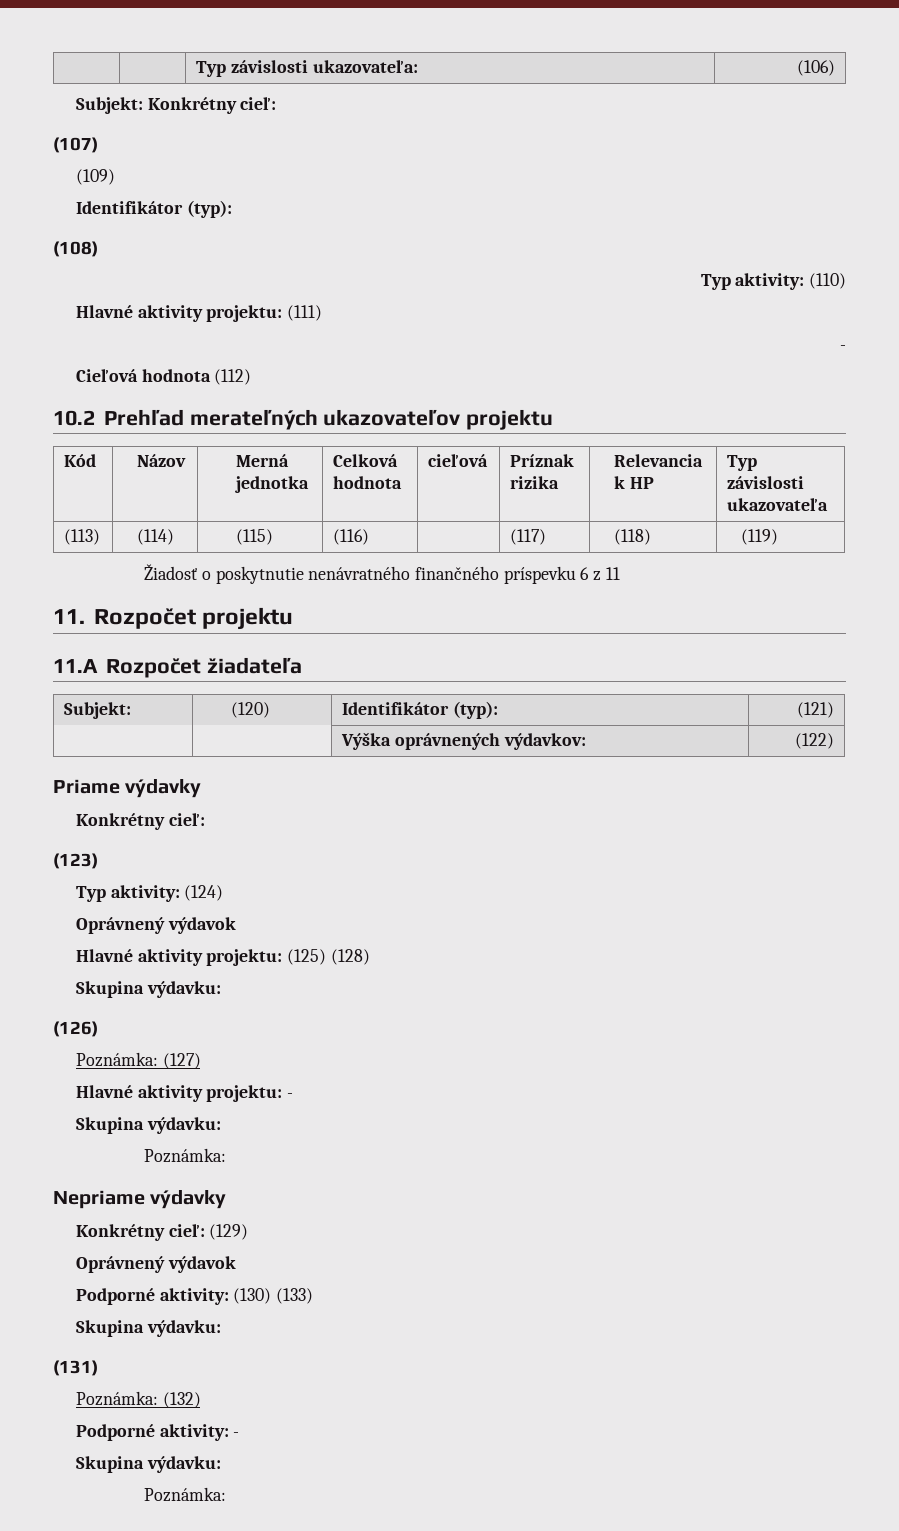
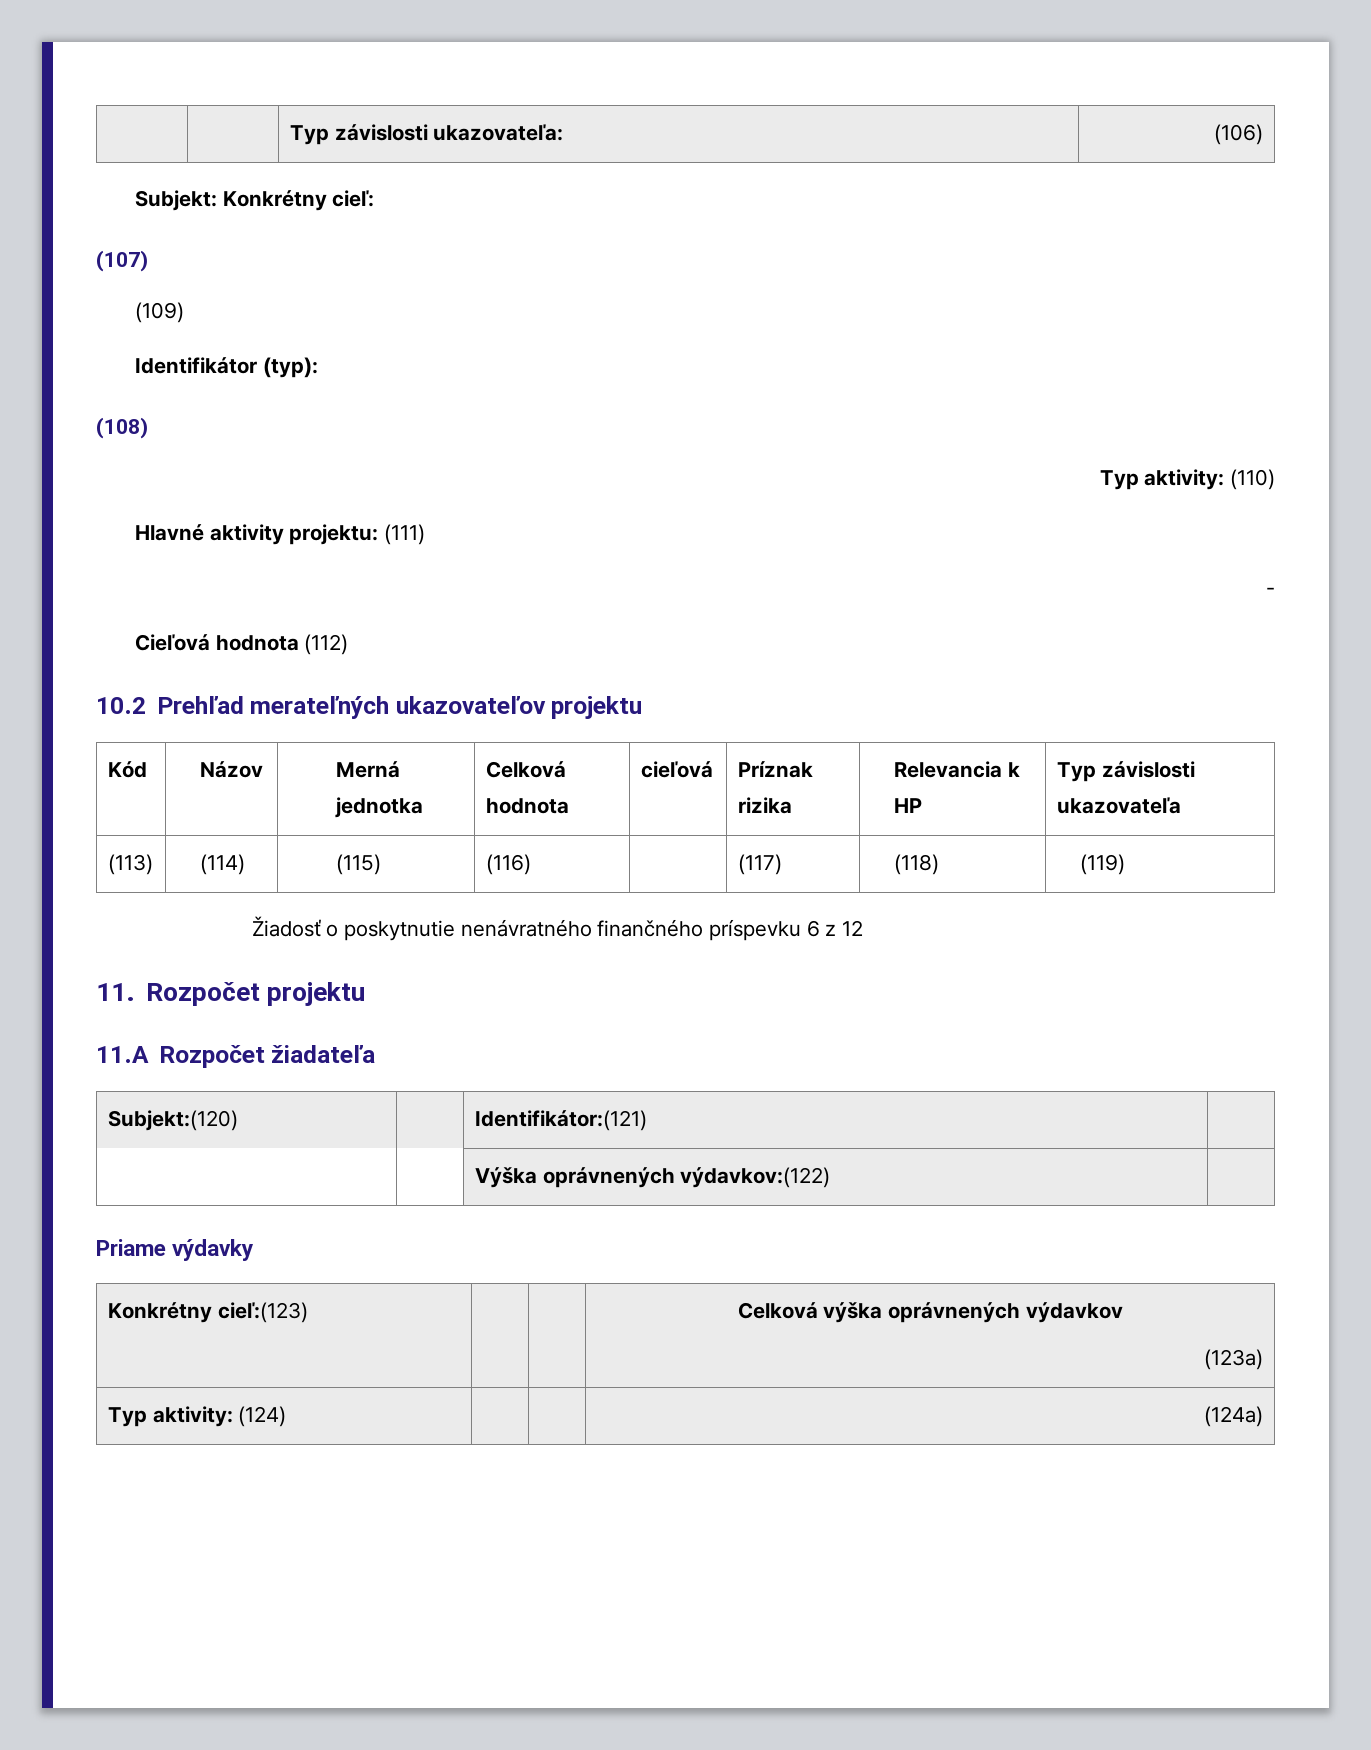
- Žiadosť o poskytnutie nenávratného finančného príspevku 6 z 11
+ Žiadosť o poskytnutie nenávratného finančného príspevku 6 z 12
- Subjekt: | (120) | Identifikátor (typ): | (121)
+ Subjekt:(120) | | Identifikátor:(121) |
- | | Výška oprávnených výdavkov: | (122)
+ | | Výška oprávnených výdavkov:(122) |
  Priame výdavky
- Konkrétny cieľ:
- (123)
- Typ aktivity: (124)
- Oprávnený výdavok
- Hlavné aktivity projektu: (125) (128)
- Skupina výdavku:
- (126)
- Poznámka: (127)
- Hlavné aktivity projektu: -
- Skupina výdavku:
- Poznámka:
- Nepriame výdavky
- Konkrétny cieľ: (129)
- Oprávnený výdavok
- Podporné aktivity: (130) (133)
- Skupina výdavku:
- (131)
- Poznámka: (132)
- Podporné aktivity: -
- Skupina výdavku:
- Poznámka:
+ Konkrétny cieľ:(123) | | | Celková výška oprávnených výdavkov
+ (123a)
+ Typ aktivity: (124) | | | (124a)

